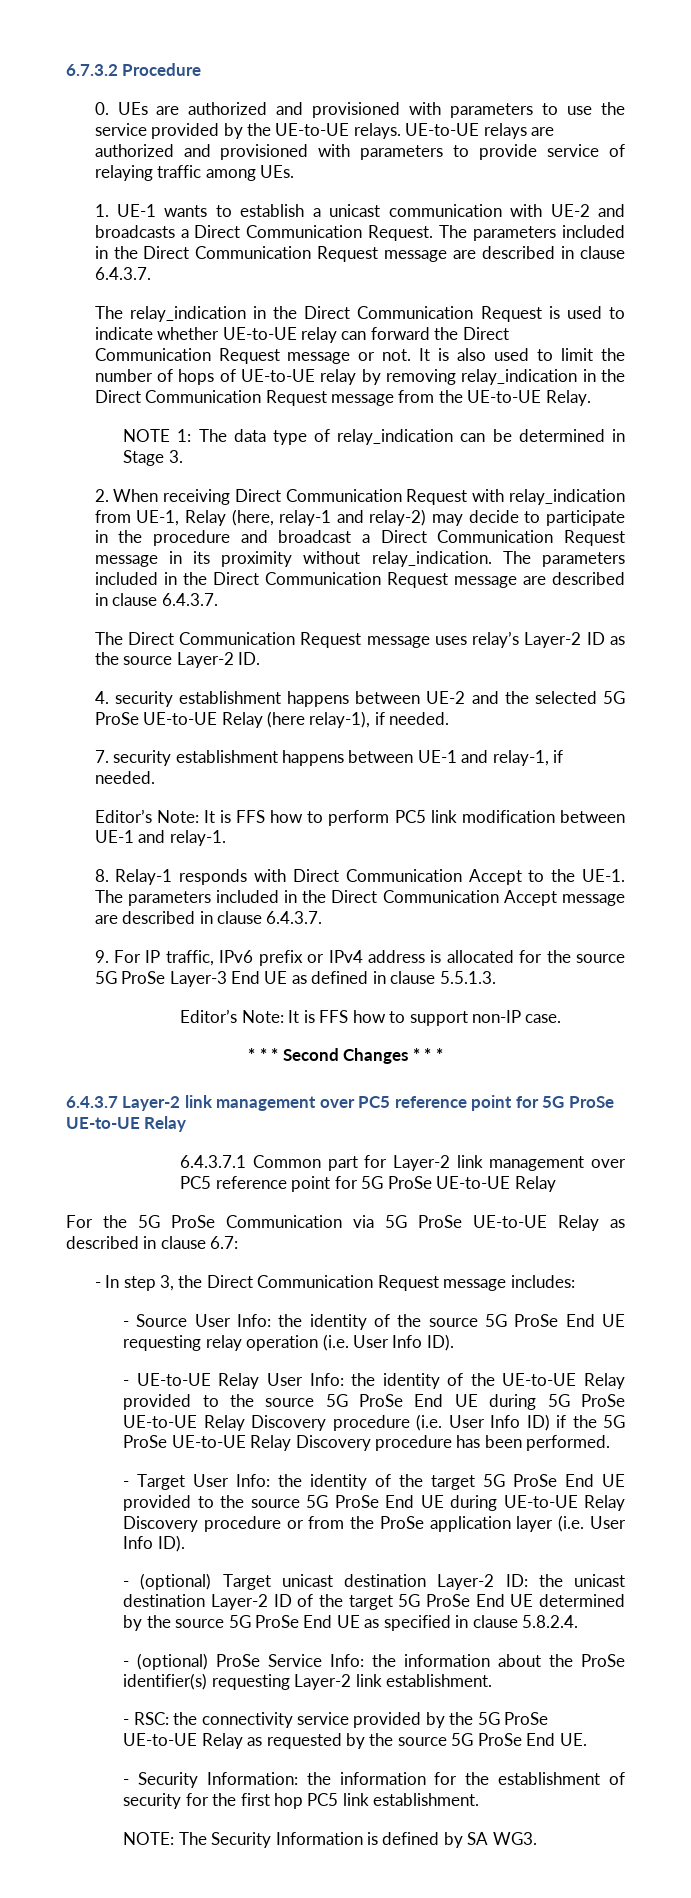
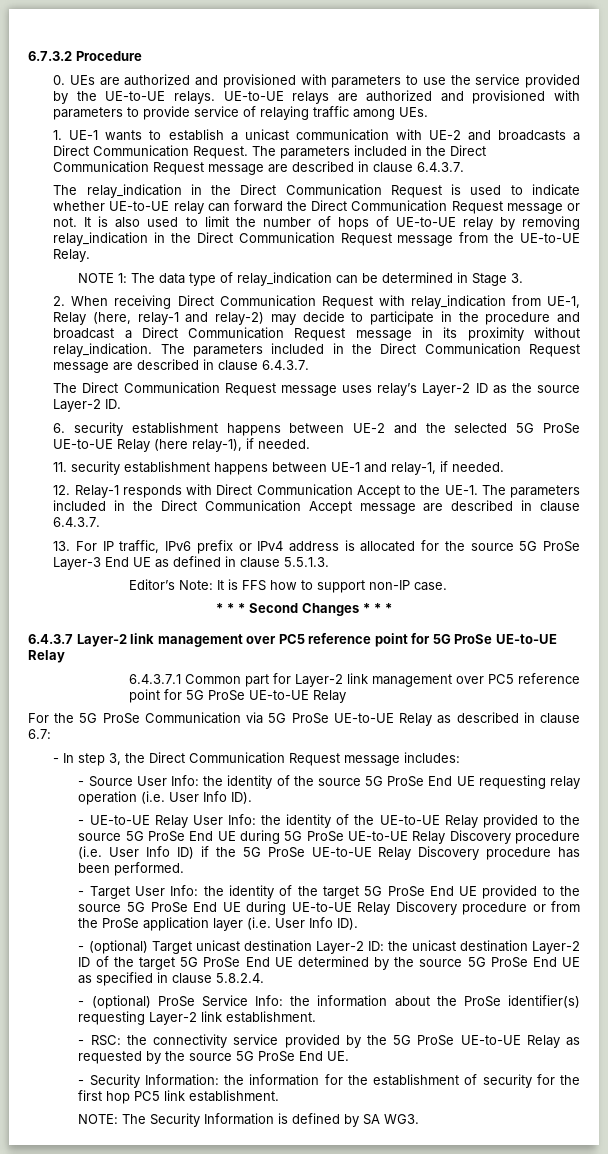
- 4. security establishment happens between UE-2 and the selected 5G ProSe UE-to-UE Relay (here relay-1), if needed.
+ 6. security establishment happens between UE-2 and the selected 5G ProSe UE-to-UE Relay (here relay-1), if needed.
- 7. security establishment happens between UE-1 and relay-1, if needed.
+ 11. security establishment happens between UE-1 and relay-1, if needed.
- Editor’s Note: It is FFS how to perform PC5 link modification between UE-1 and relay-1.
- 8. Relay-1 responds with Direct Communication Accept to the UE-1.
+ 12. Relay-1 responds with Direct Communication Accept to the UE-1.
- 9. For IP traffic, IPv6 prefix or IPv4 address is allocated for the source 5G ProSe Layer-3 End UE as defined in clause 5.5.1.3.
+ 13. For IP traffic, IPv6 prefix or IPv4 address is allocated for the source 5G ProSe Layer-3 End UE as defined in clause 5.5.1.3.

